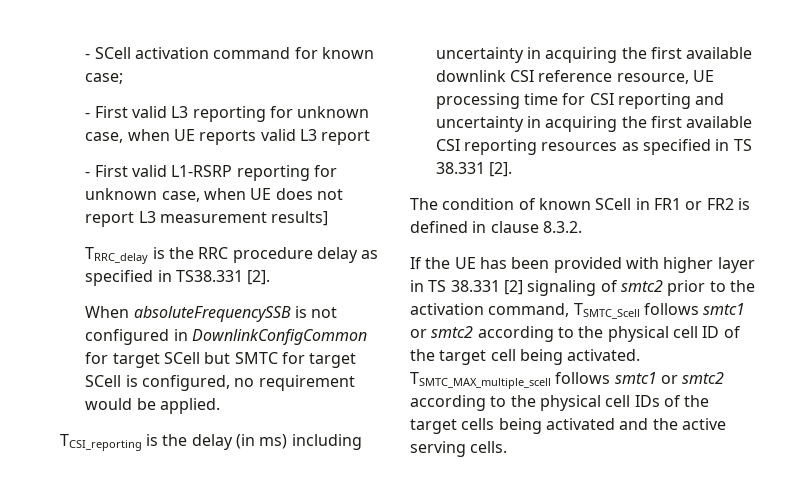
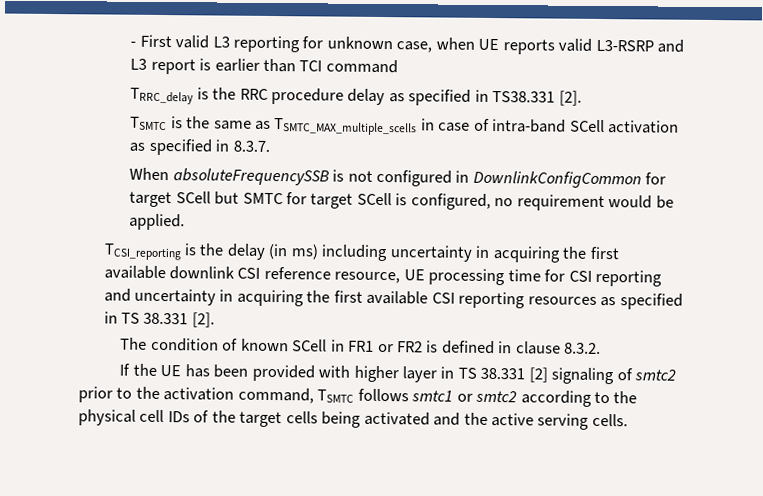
- - SCell activation command for known case;
- - First valid L3 reporting for unknown case, when UE reports valid L3 report
- - First valid L1-RSRP reporting for unknown case, when UE does not report L3 measurement results]
+ - First valid L3 reporting for unknown case, when UE reports valid L3-RSRP and L3 report is earlier than TCI command
+ TSMTC is the same as TSMTC_MAX_multiple_scells in case of intra-band SCell activation as specified in 8.3.7.
- If the UE has been provided with higher layer in TS 38.331 [2] signaling of smtc2 prior to the activation command, TSMTC_Scell follows smtc1 or smtc2 according to the physical cell ID of the target cell being activated. TSMTC_MAX_multiple_scell follows smtc1 or smtc2 according to the physical cell IDs of the target cells being activated and the active serving cells.
+ If the UE has been provided with higher layer in TS 38.331 [2] signaling of smtc2 prior to the activation command, TSMTC follows smtc1 or smtc2 according to the physical cell IDs of the target cells being activated and the active serving cells.

